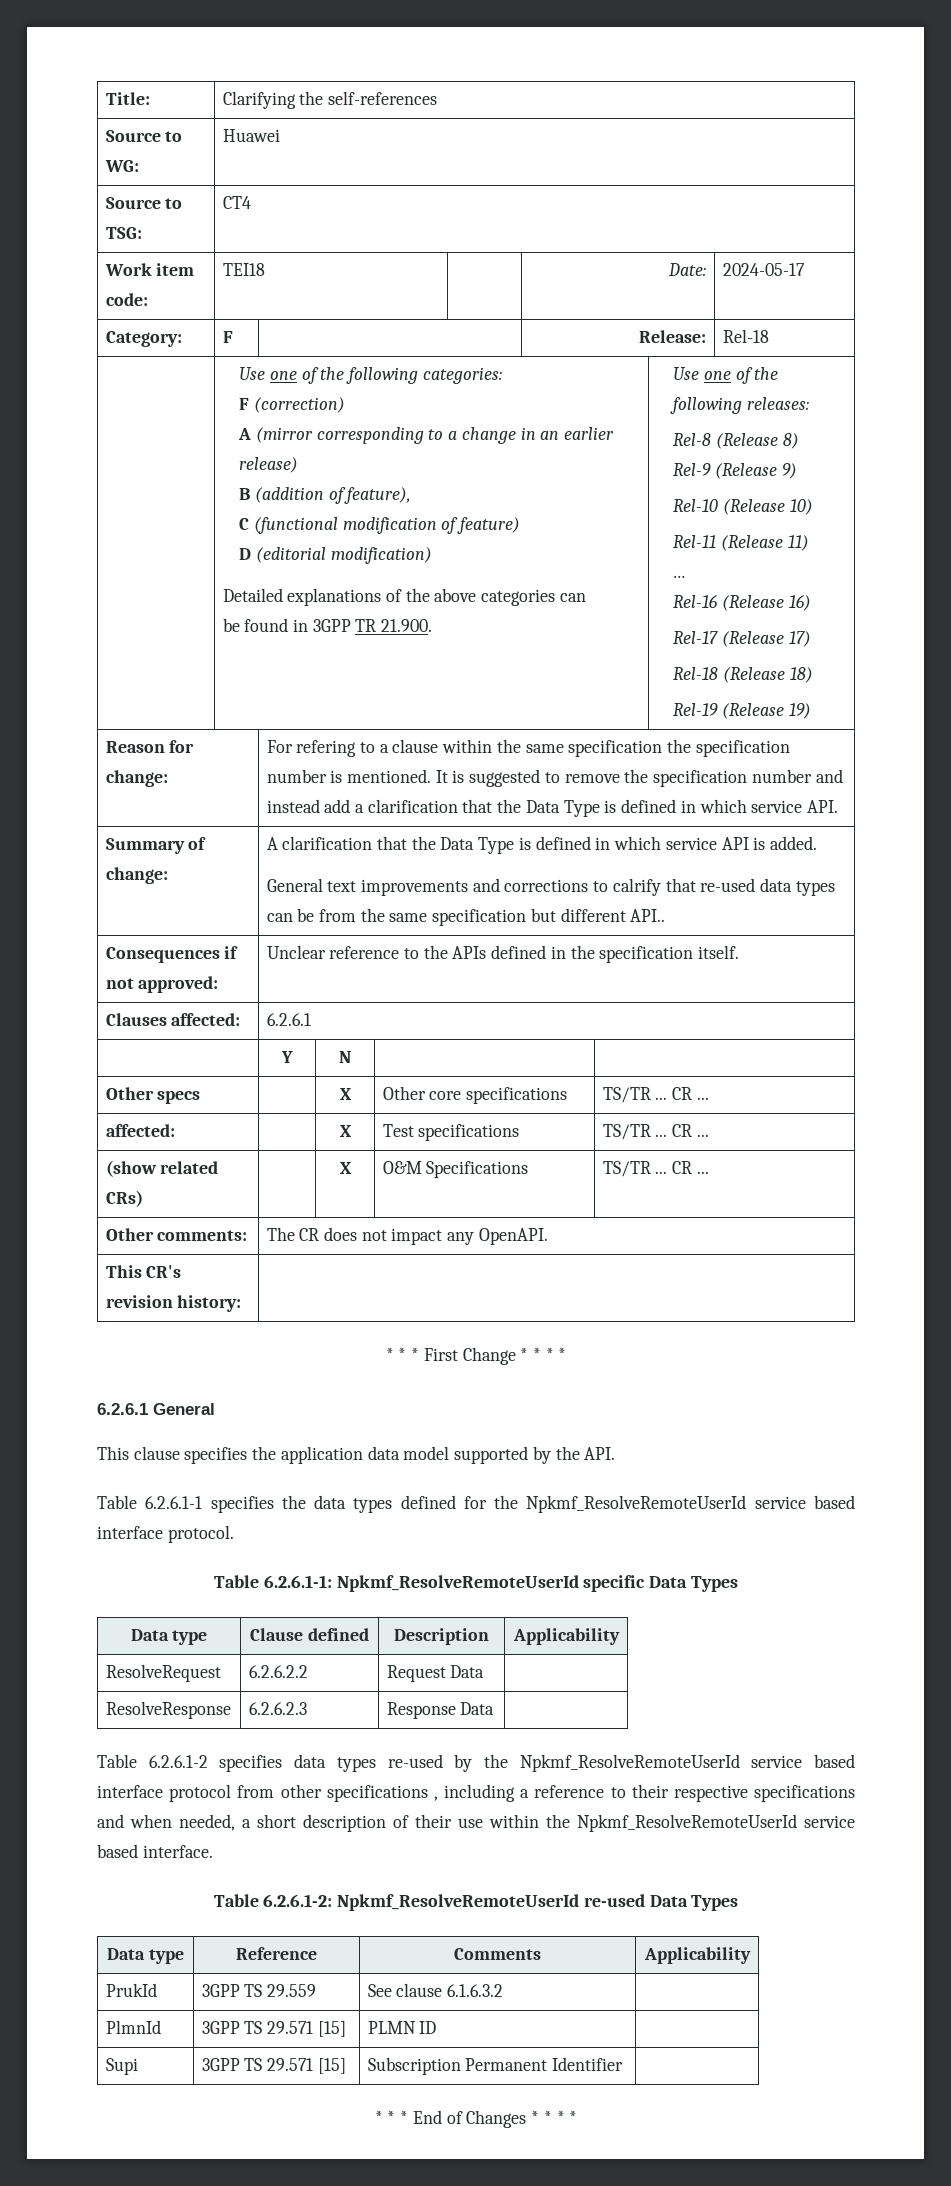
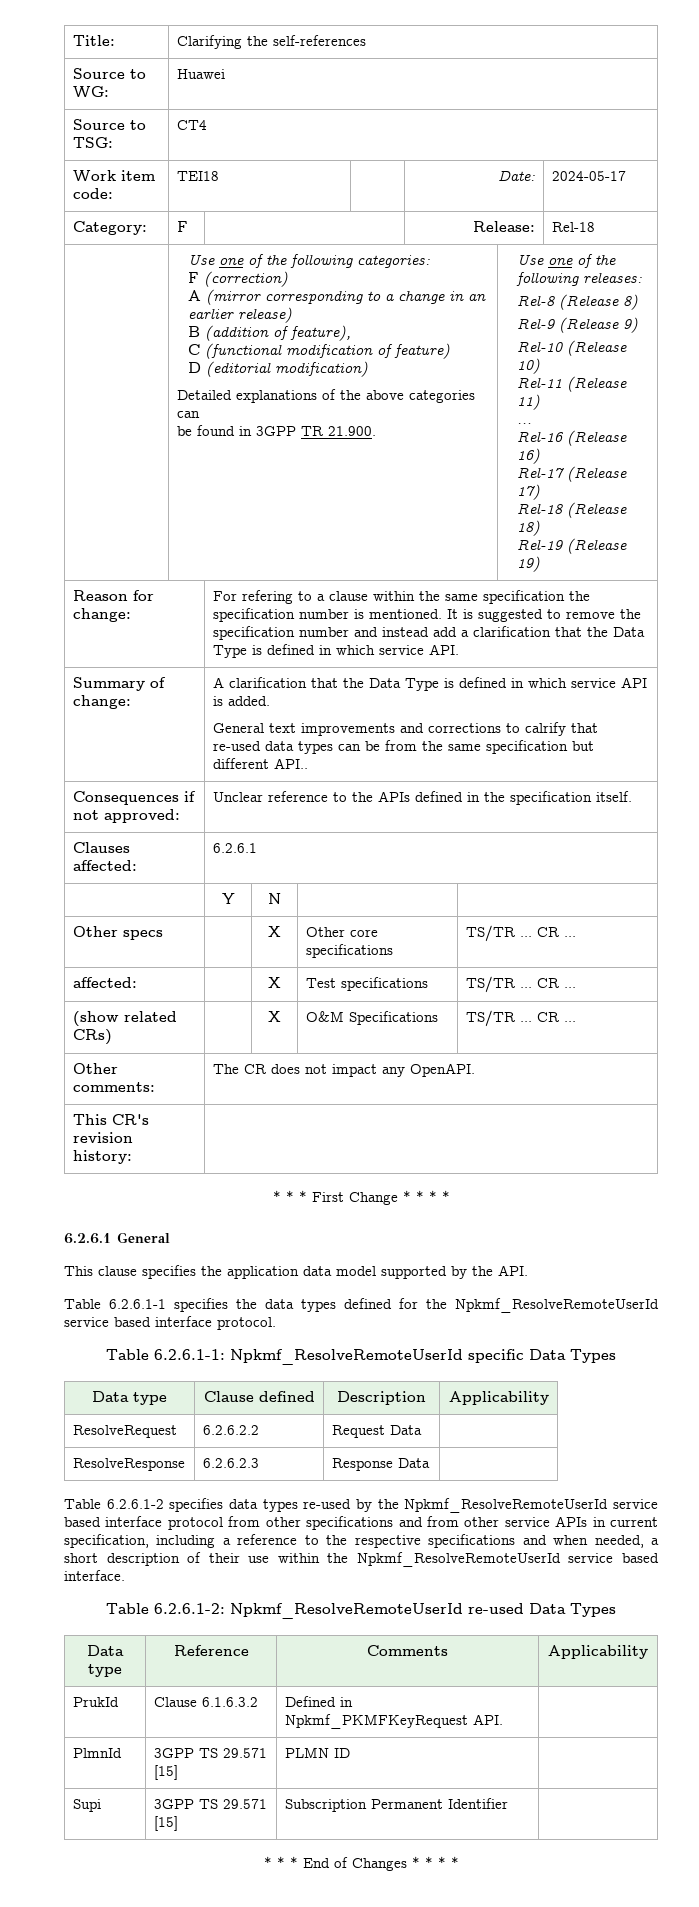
- Table 6.2.6.1-2 specifies data types re-used by the Npkmf_ResolveRemoteUserId service based interface protocol from other specifications , including a reference to their respective specifications and when needed, a short description of their use within the Npkmf_ResolveRemoteUserId service based interface.
+ Table 6.2.6.1-2 specifies data types re-used by the Npkmf_ResolveRemoteUserId service based interface protocol from other specifications and from other service APIs in current specification, including a reference to the respective specifications and when needed, a short description of their use within the Npkmf_ResolveRemoteUserId service based interface.
- PrukId | 3GPP TS 29.559 | See clause 6.1.6.3.2 |
+ PrukId | Clause 6.1.6.3.2 | Defined in Npkmf_PKMFKeyRequest API. |

